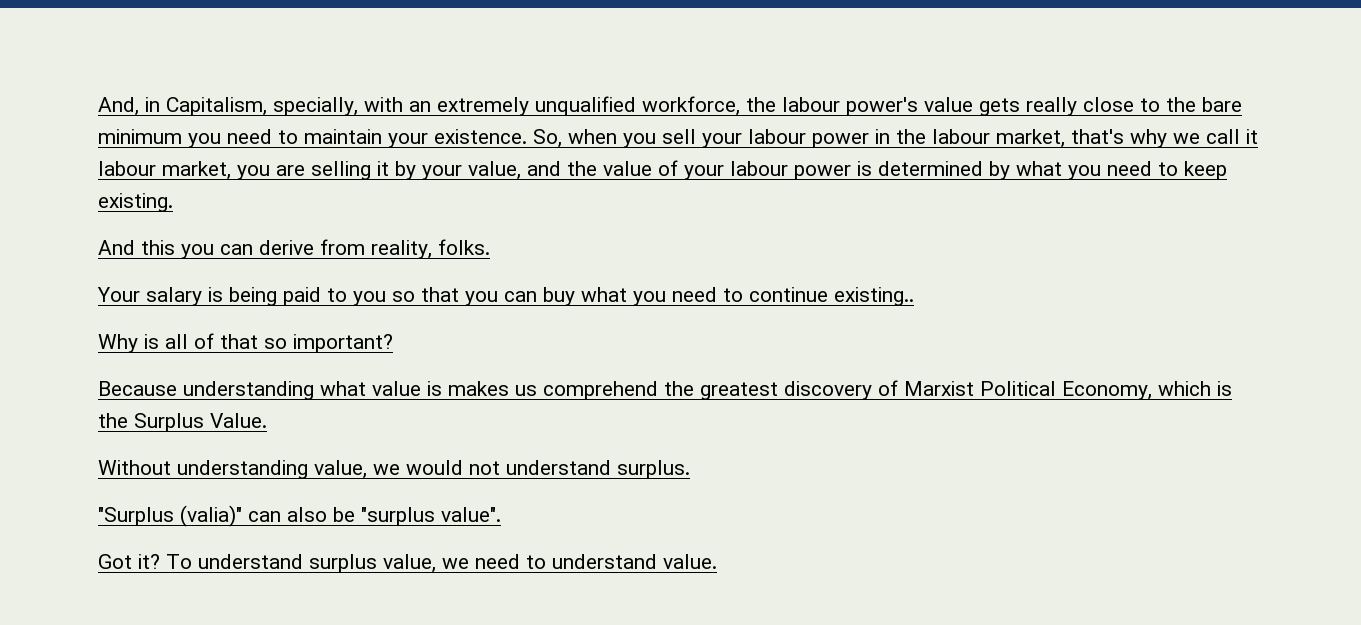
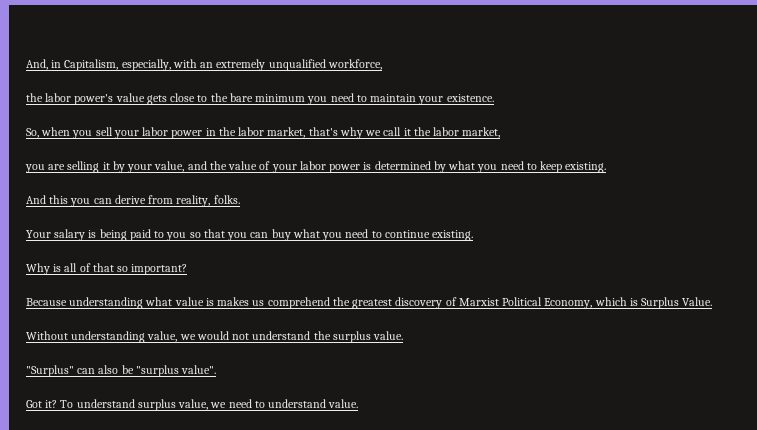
- And, in Capitalism, specially, with an extremely unqualified workforce, the labour power's value gets really close to the bare minimum you need to maintain your existence. So, when you sell your labour power in the labour market, that's why we call it labour market, you are selling it by your value, and the value of your labour power is determined by what you need to keep existing.
+ And, in Capitalism, especially, with an extremely unqualified workforce,
+ the labor power's value gets close to the bare minimum you need to maintain your existence.
+ So, when you sell your labor power in the labor market, that's why we call it the labor market,
+ you are selling it by your value, and the value of your labor power is determined by what you need to keep existing.
- Your salary is being paid to you so that you can buy what you need to continue existing..
+ Your salary is being paid to you so that you can buy what you need to continue existing.
- Because understanding what value is makes us comprehend the greatest discovery of Marxist Political Economy, which is the Surplus Value.
+ Because understanding what value is makes us comprehend the greatest discovery of Marxist Political Economy, which is Surplus Value.
- Without understanding value, we would not understand surplus.
- "Surplus (valia)" can also be "surplus value".
+ Without understanding value, we would not understand the surplus value.
+ "Surplus" can also be "surplus value".

